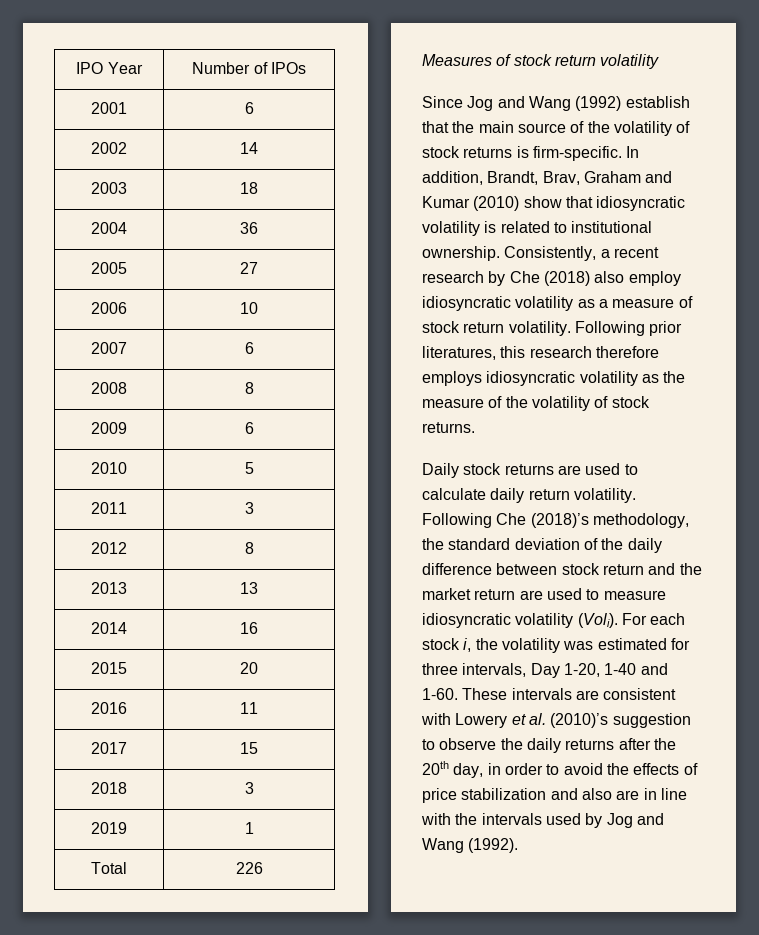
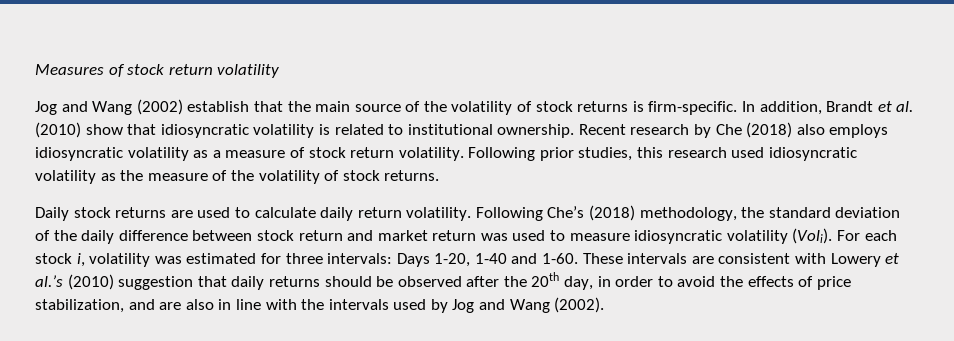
- IPO Year | Number of IPOs
- 2001 | 6
- 2002 | 14
- 2003 | 18
- 2004 | 36
- 2005 | 27
- 2006 | 10
- 2007 | 6
- 2008 | 8
- 2009 | 6
- 2010 | 5
- 2011 | 3
- 2012 | 8
- 2013 | 13
- 2014 | 16
- 2015 | 20
- 2016 | 11
- 2017 | 15
- 2018 | 3
- 2019 | 1
- Total | 226
- Since Jog and Wang (1992) establish that the main source of the volatility of stock returns is firm-specific.
+ Jog and Wang (2002) establish that the main source of the volatility of stock returns is firm-specific.
- In addition, Brandt, Brav, Graham and Kumar (2010) show that idiosyncratic volatility is related to institutional ownership.
+ In addition, Brandt et al. (2010) show that idiosyncratic volatility is related to institutional ownership.
- Consistently, a recent research by Che (2018) also employ idiosyncratic volatility as a measure of stock return volatility.
+ Recent research by Che (2018) also employs idiosyncratic volatility as a measure of stock return volatility.
- Following prior literatures, this research therefore employs idiosyncratic volatility as the measure of the volatility of stock returns.
+ Following prior studies, this research used idiosyncratic volatility as the measure of the volatility of stock returns.
- Following Che (2018)’s methodology, the standard deviation of the daily difference between stock return and the market return are used to measure idiosyncratic volatility (Voli).
+ Following Che’s (2018) methodology, the standard deviation of the daily difference between stock return and market return was used to measure idiosyncratic volatility (Voli).
- For each stock i, the volatility was estimated for three intervals, Day 1-20, 1-40 and 1-60.
+ For each stock i, volatility was estimated for three intervals: Days 1-20, 1-40 and 1-60.
- These intervals are consistent with Lowery et al. (2010)’s suggestion to observe the daily returns after the 20th day, in order to avoid the effects of price stabilization and also are in line with the intervals used by Jog and Wang (1992).
+ These intervals are consistent with Lowery et al.’s (2010) suggestion that daily returns should be observed after the 20th day, in order to avoid the effects of price stabilization, and are also in line with the intervals used by Jog and Wang (2002).

